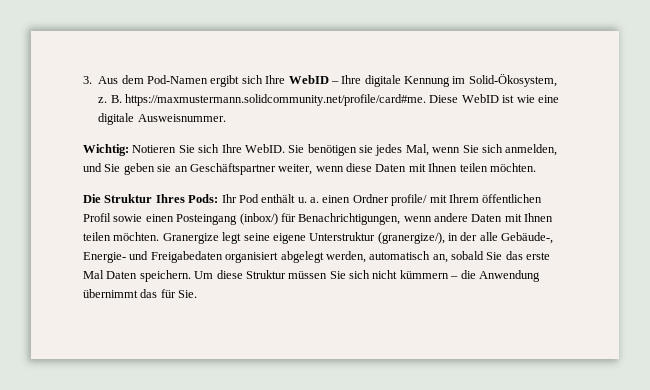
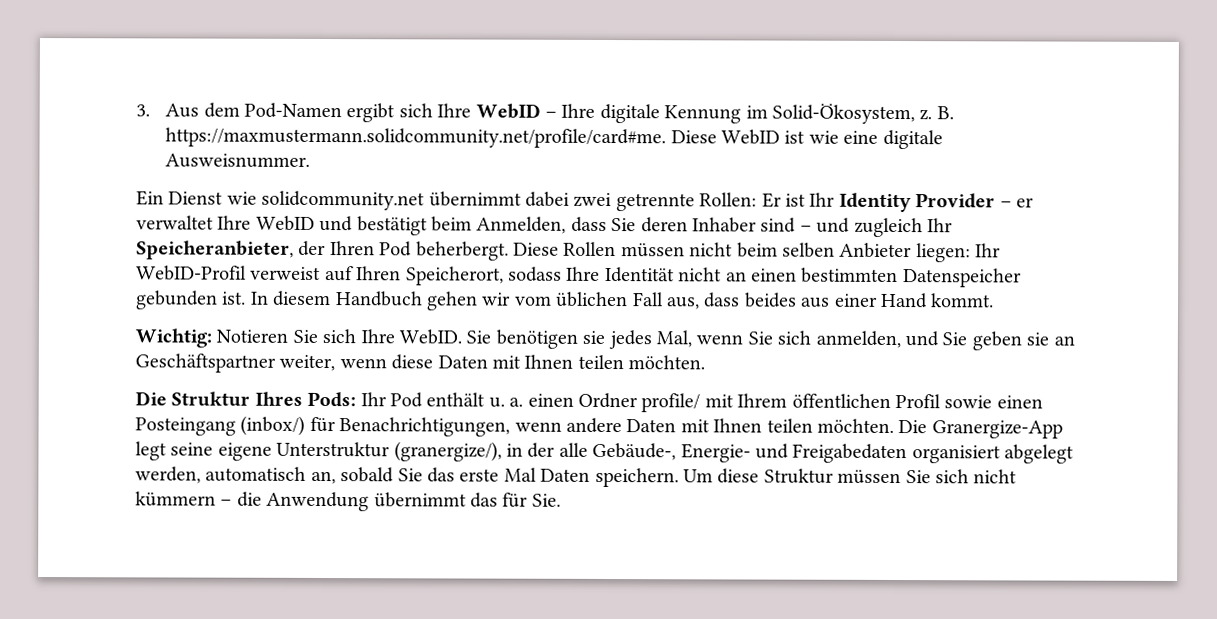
+ Ein Dienst wie solidcommunity.net übernimmt dabei zwei getrennte Rollen: Er ist Ihr Identity Provider – er verwaltet Ihre WebID und bestätigt beim Anmelden, dass Sie deren Inhaber sind – und zugleich Ihr Speicheranbieter, der Ihren Pod beherbergt. Diese Rollen müssen nicht beim selben Anbieter liegen: Ihr WebID-Profil verweist auf Ihren Speicherort, sodass Ihre Identität nicht an einen bestimmten Datenspeicher gebunden ist. In diesem Handbuch gehen wir vom üblichen Fall aus, dass beides aus einer Hand kommt.
- Granergize legt seine eigene Unterstruktur (granergize/), in der alle Gebäude-, Energie- und Freigabedaten organisiert abgelegt werden, automatisch an, sobald Sie das erste Mal Daten speichern.
+ Die Granergize-App legt seine eigene Unterstruktur (granergize/), in der alle Gebäude-, Energie- und Freigabedaten organisiert abgelegt werden, automatisch an, sobald Sie das erste Mal Daten speichern.

